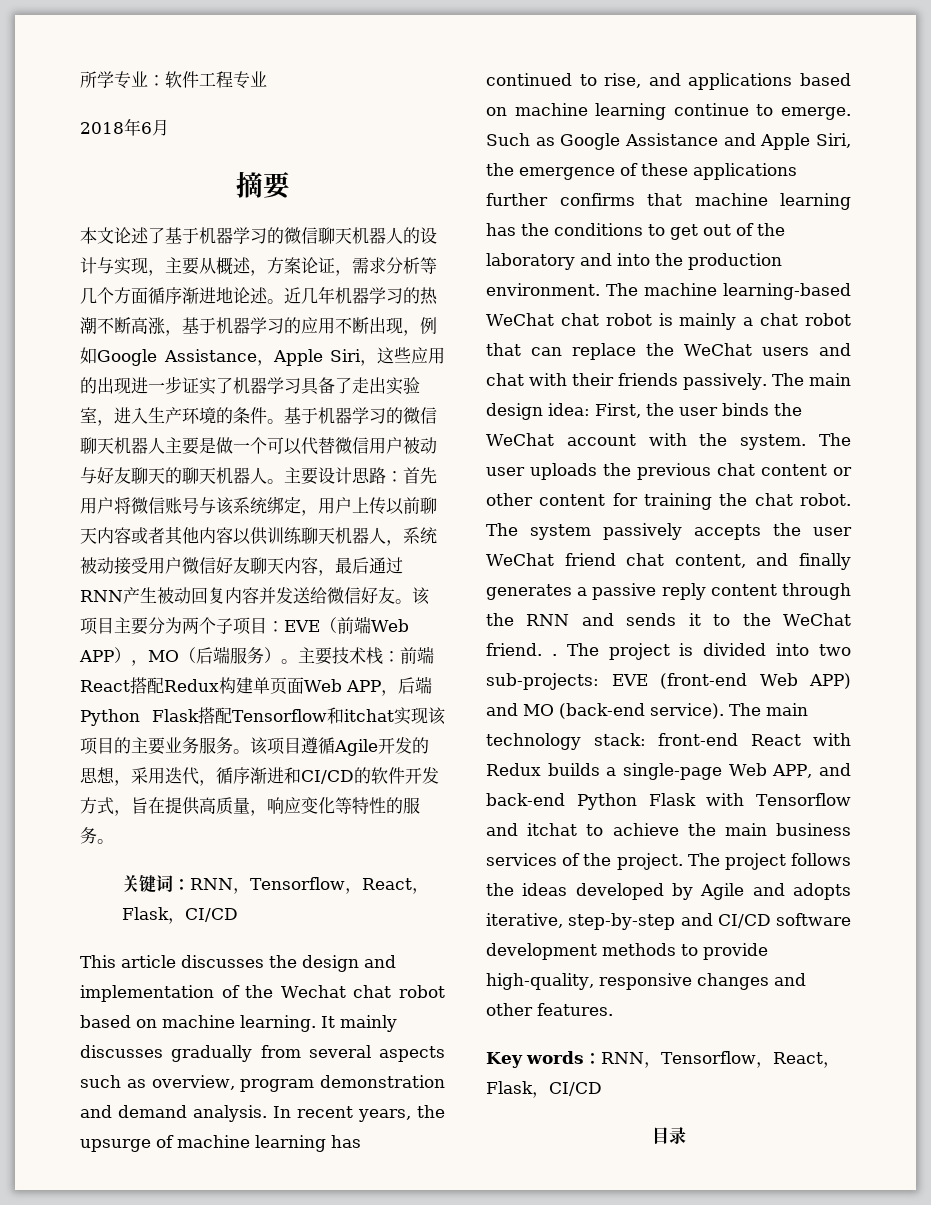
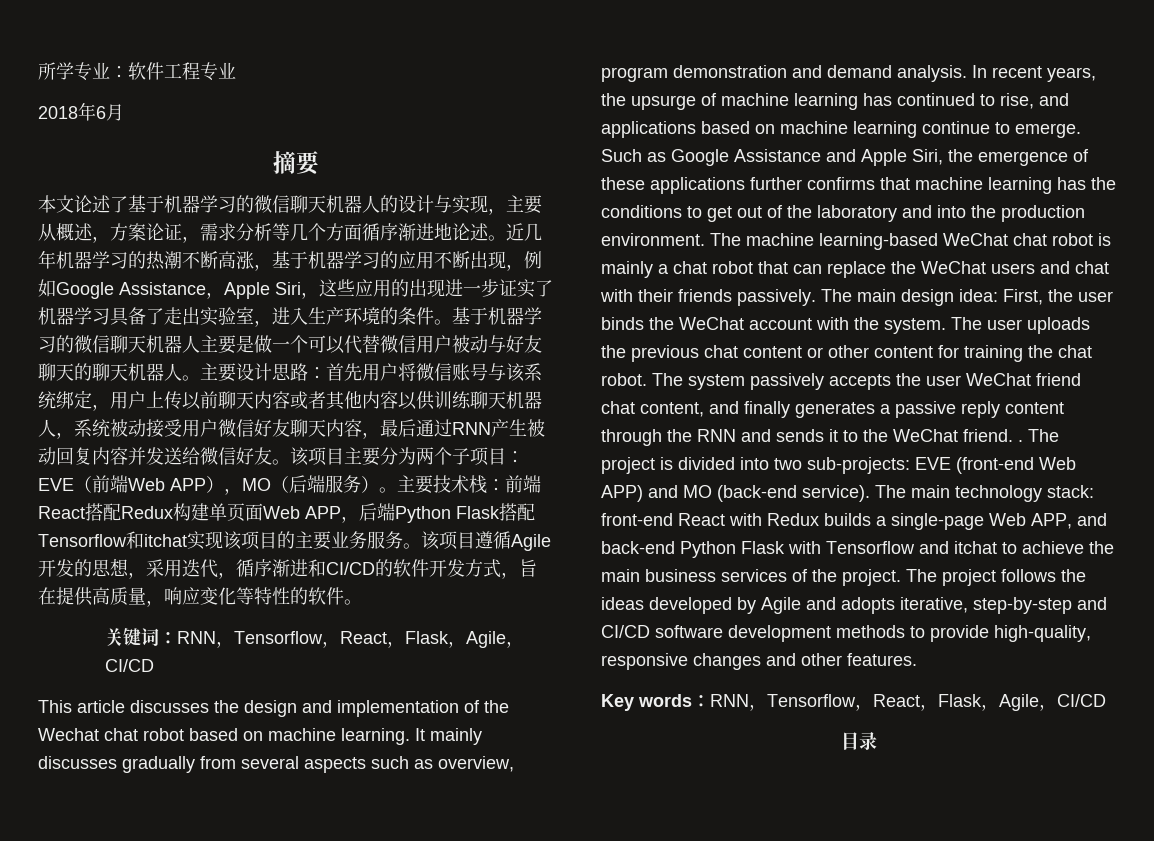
- 该项目遵循Agile开发的思想，采用迭代，循序渐进和CI/CD的软件开发方式，旨在提供高质量，响应变化等特性的服务。
+ 该项目遵循Agile开发的思想，采用迭代，循序渐进和CI/CD的软件开发方式，旨在提供高质量，响应变化等特性的软件。
- 关键词：RNN，Tensorflow，React，Flask，CI/CD
+ 关键词：RNN，Tensorflow，React，Flask，Agile，CI/CD
- Key words：RNN，Tensorflow，React，Flask，CI/CD
+ Key words：RNN，Tensorflow，React，Flask，Agile，CI/CD

